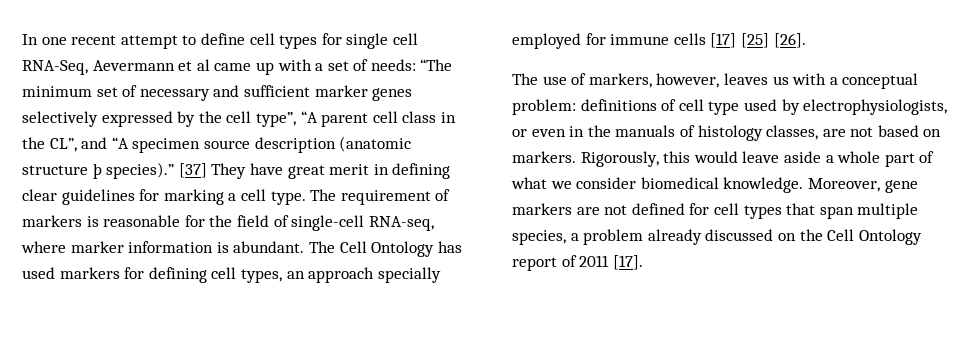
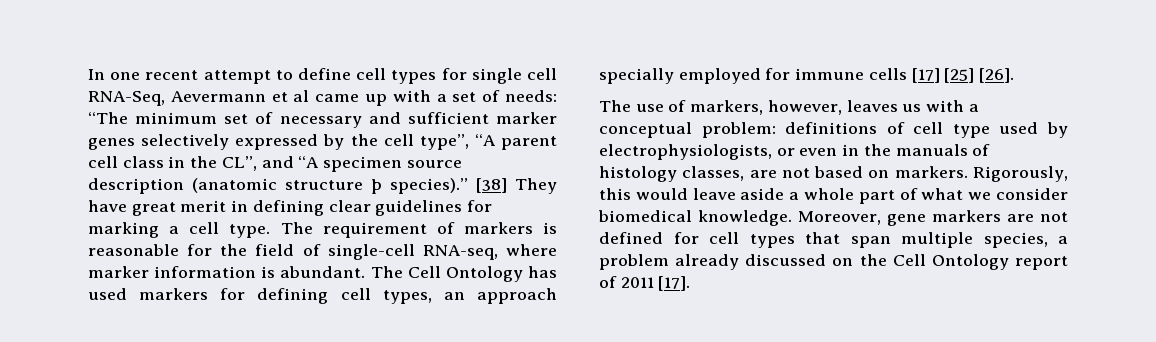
- [37] They have great merit in defining clear guidelines for marking a cell type.
+ [38] They have great merit in defining clear guidelines for marking a cell type.

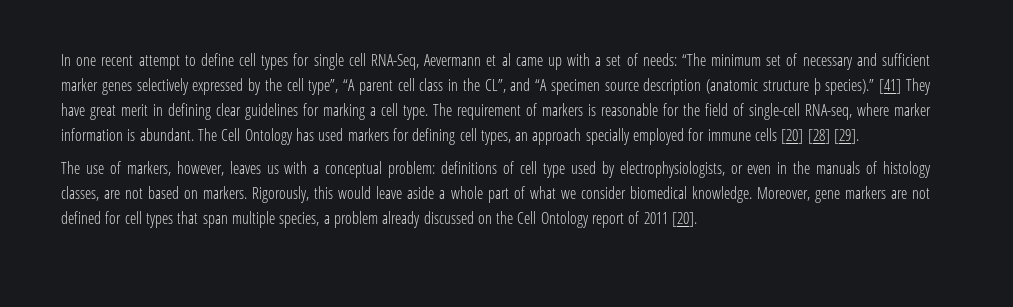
- [38] They have great merit in defining clear guidelines for marking a cell type.
+ [41] They have great merit in defining clear guidelines for marking a cell type.
- The Cell Ontology has used markers for defining cell types, an approach specially employed for immune cells [17] [25] [26].
+ The Cell Ontology has used markers for defining cell types, an approach specially employed for immune cells [20] [28] [29].
- Moreover, gene markers are not defined for cell types that span multiple species, a problem already discussed on the Cell Ontology report of 2011 [17].
+ Moreover, gene markers are not defined for cell types that span multiple species, a problem already discussed on the Cell Ontology report of 2011 [20].

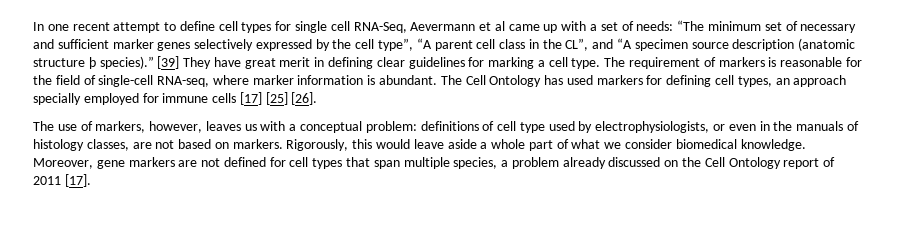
- [41] They have great merit in defining clear guidelines for marking a cell type.
+ [39] They have great merit in defining clear guidelines for marking a cell type.
- The Cell Ontology has used markers for defining cell types, an approach specially employed for immune cells [20] [28] [29].
+ The Cell Ontology has used markers for defining cell types, an approach specially employed for immune cells [17] [25] [26].
- Moreover, gene markers are not defined for cell types that span multiple species, a problem already discussed on the Cell Ontology report of 2011 [20].
+ Moreover, gene markers are not defined for cell types that span multiple species, a problem already discussed on the Cell Ontology report of 2011 [17].

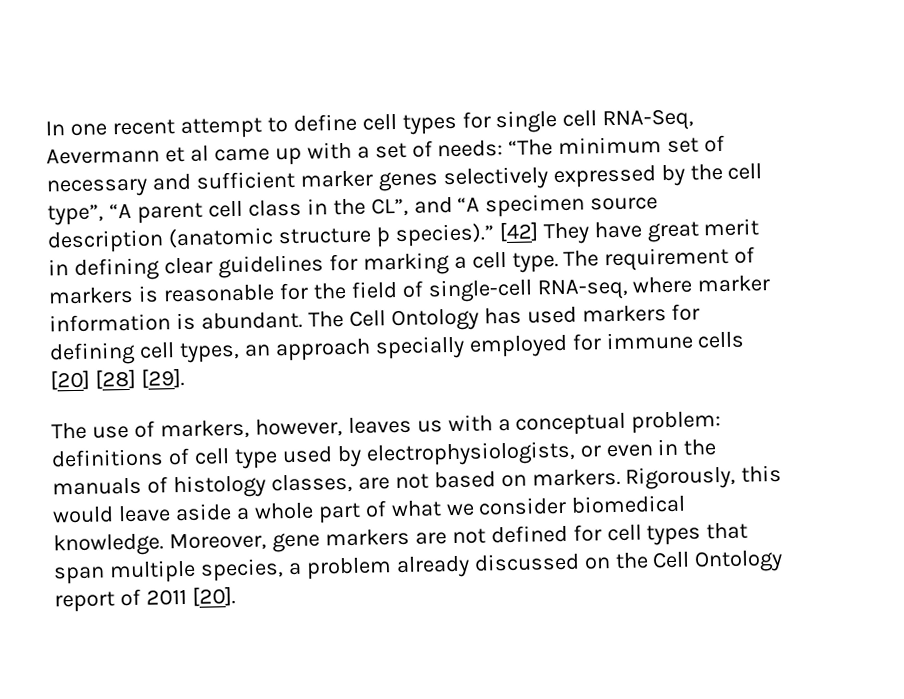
- [39] They have great merit in defining clear guidelines for marking a cell type.
+ [42] They have great merit in defining clear guidelines for marking a cell type.
- The Cell Ontology has used markers for defining cell types, an approach specially employed for immune cells [17] [25] [26].
+ The Cell Ontology has used markers for defining cell types, an approach specially employed for immune cells [20] [28] [29].
- Moreover, gene markers are not defined for cell types that span multiple species, a problem already discussed on the Cell Ontology report of 2011 [17].
+ Moreover, gene markers are not defined for cell types that span multiple species, a problem already discussed on the Cell Ontology report of 2011 [20].

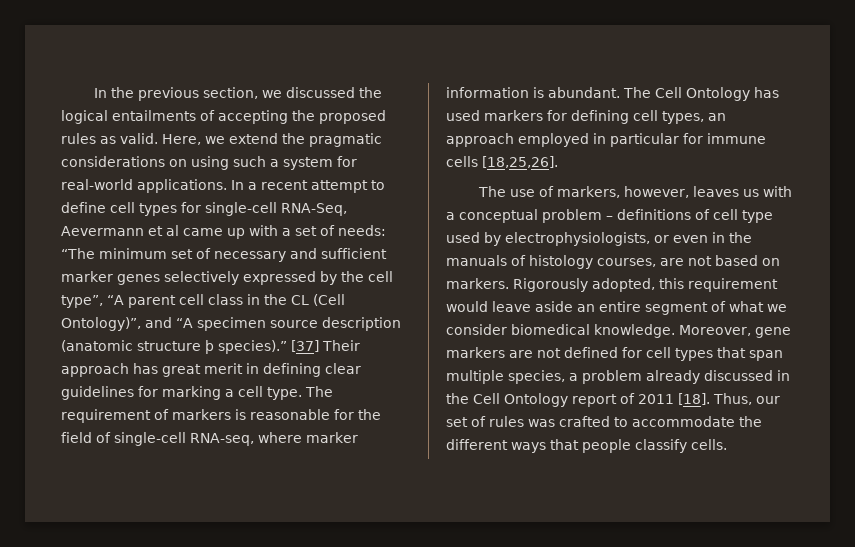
- In one recent attempt to define cell types for single cell RNA-Seq, Aevermann et al came up with a set of needs: “The minimum set of necessary and sufficient marker genes selectively expressed by the cell type”, “A parent cell class in the CL”, and “A specimen source description (anatomic structure þ species).”
+ In the previous section, we discussed the logical entailments of accepting the proposed rules as valid. Here, we extend the pragmatic considerations on using such a system for real-world applications. In a recent attempt to define cell types for single-cell RNA-Seq, Aevermann et al came up with a set of needs: “The minimum set of necessary and sufficient marker genes selectively expressed by the cell type”, “A parent cell class in the CL (Cell Ontology)”, and “A specimen source description (anatomic structure þ species).”
- [42] They have great merit in defining clear guidelines for marking a cell type.
+ [37] Their approach has great merit in defining clear guidelines for marking a cell type.
- The Cell Ontology has used markers for defining cell types, an approach specially employed for immune cells [20] [28] [29].
+ The Cell Ontology has used markers for defining cell types, an approach employed in particular for immune cells [18,25,26].
- The use of markers, however, leaves us with a conceptual problem: definitions of cell type used by electrophysiologists, or even in the manuals of histology classes, are not based on markers.
+ The use of markers, however, leaves us with a conceptual problem – definitions of cell type used by electrophysiologists, or even in the manuals of histology courses, are not based on markers.
- Rigorously, this would leave aside a whole part of what we consider biomedical knowledge.
+ Rigorously adopted, this requirement would leave aside an entire segment of what we consider biomedical knowledge.
- Moreover, gene markers are not defined for cell types that span multiple species, a problem already discussed on the Cell Ontology report of 2011 [20].
+ Moreover, gene markers are not defined for cell types that span multiple species, a problem already discussed in the Cell Ontology report of 2011 [18]. Thus, our set of rules was crafted to accommodate the different ways that people classify cells.

